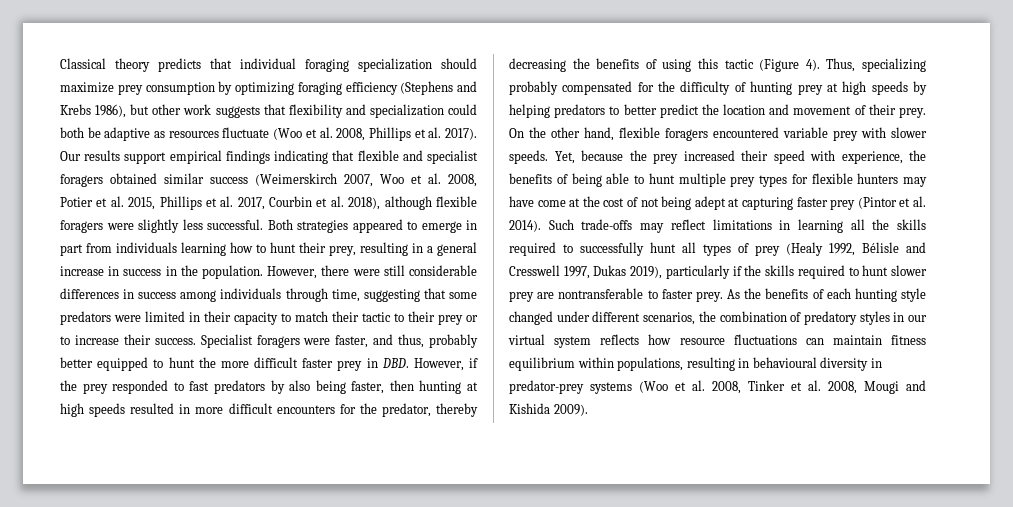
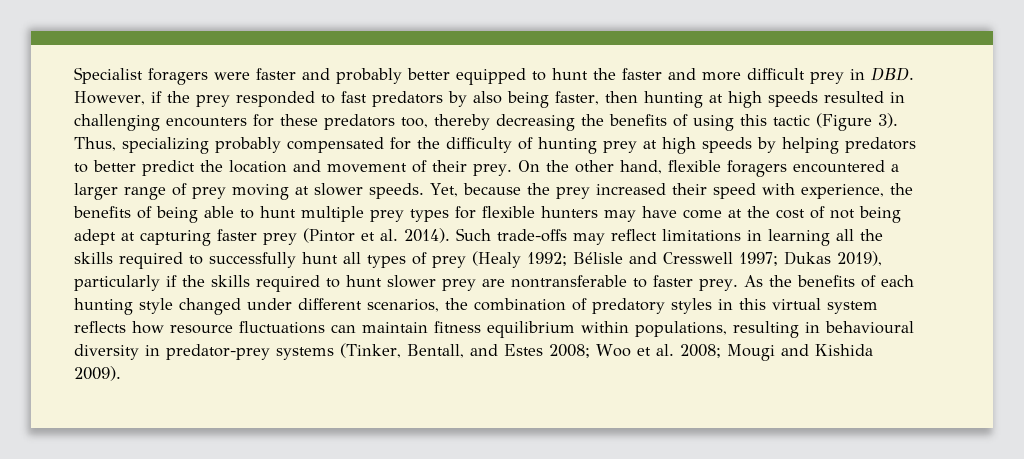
- Classical theory predicts that individual foraging specialization should maximize prey consumption by optimizing foraging efficiency (Stephens and Krebs 1986), but other work suggests that flexibility and specialization could both be adaptive as resources fluctuate (Woo et al. 2008, Phillips et al. 2017). Our results support empirical findings indicating that flexible and specialist foragers obtained similar success (Weimerskirch 2007, Woo et al. 2008, Potier et al. 2015, Phillips et al. 2017, Courbin et al. 2018), although flexible foragers were slightly less successful. Both strategies appeared to emerge in part from individuals learning how to hunt their prey, resulting in a general increase in success in the population. However, there were still considerable differences in success among individuals through time, suggesting that some predators were limited in their capacity to match their tactic to their prey or to increase their success. Specialist foragers were faster, and thus, probably better equipped to hunt the more difficult faster prey in DBD. However, if the prey responded to fast predators by also being faster, then hunting at high speeds resulted in more difficult encounters for the predator, thereby decreasing the benefits of using this tactic (Figure 4).
+ Specialist foragers were faster and probably better equipped to hunt the faster and more difficult prey in DBD. However, if the prey responded to fast predators by also being faster, then hunting at high speeds resulted in challenging encounters for these predators too, thereby decreasing the benefits of using this tactic (Figure 3).
- On the other hand, flexible foragers encountered variable prey with slower speeds.
+ On the other hand, flexible foragers encountered a larger range of prey moving at slower speeds.
- Such trade-offs may reflect limitations in learning all the skills required to successfully hunt all types of prey (Healy 1992, Bélisle and Cresswell 1997, Dukas 2019), particularly if the skills required to hunt slower prey are nontransferable to faster prey.
+ Such trade-offs may reflect limitations in learning all the skills required to successfully hunt all types of prey (Healy 1992; Bélisle and Cresswell 1997; Dukas 2019), particularly if the skills required to hunt slower prey are nontransferable to faster prey.
- As the benefits of each hunting style changed under different scenarios, the combination of predatory styles in our virtual system reflects how resource fluctuations can maintain fitness equilibrium within populations, resulting in behavioural diversity in predator-prey systems (Woo et al. 2008, Tinker et al. 2008, Mougi and Kishida 2009).
+ As the benefits of each hunting style changed under different scenarios, the combination of predatory styles in this virtual system reflects how resource fluctuations can maintain fitness equilibrium within populations, resulting in behavioural diversity in predator-prey systems (Tinker, Bentall, and Estes 2008; Woo et al. 2008; Mougi and Kishida 2009).

